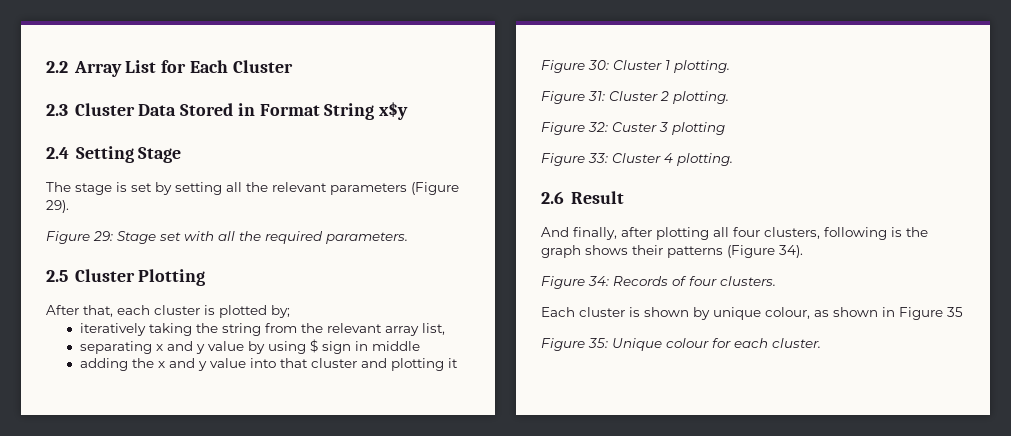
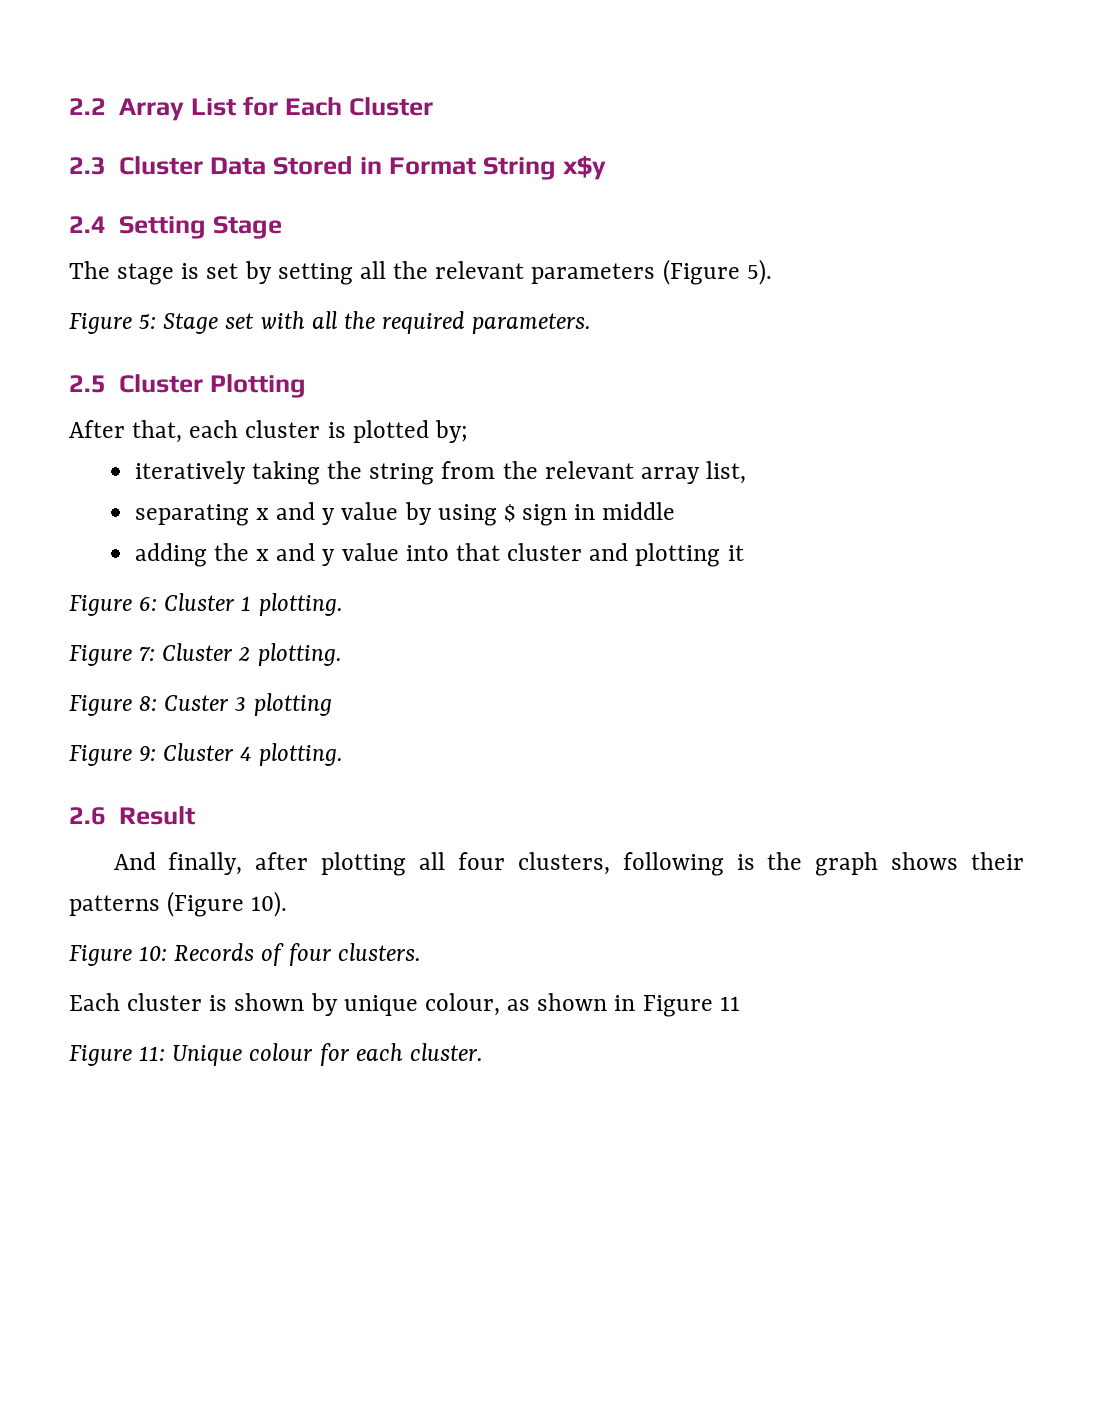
- The stage is set by setting all the relevant parameters (Figure 29).
- Figure 29: Stage set with all the required parameters.
+ The stage is set by setting all the relevant parameters (Figure 5).
+ Figure 5: Stage set with all the required parameters.
- Figure 30: Cluster 1 plotting.
+ Figure 6: Cluster 1 plotting.
- Figure 31: Cluster 2 plotting.
+ Figure 7: Cluster 2 plotting.
- Figure 32: Custer 3 plotting
+ Figure 8: Custer 3 plotting
- Figure 33: Cluster 4 plotting.
+ Figure 9: Cluster 4 plotting.
- And finally, after plotting all four clusters, following is the graph shows their patterns (Figure 34).
- Figure 34: Records of four clusters.
+ And finally, after plotting all four clusters, following is the graph shows their patterns (Figure 10).
+ Figure 10: Records of four clusters.
- Each cluster is shown by unique colour, as shown in Figure 35
- Figure 35: Unique colour for each cluster.
+ Each cluster is shown by unique colour, as shown in Figure 11
+ Figure 11: Unique colour for each cluster.

